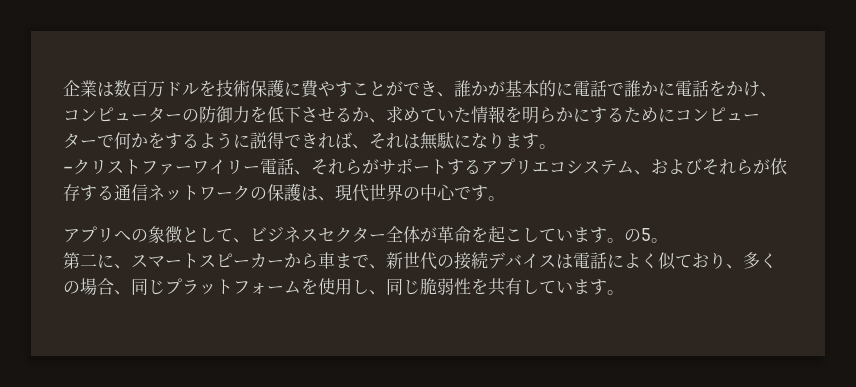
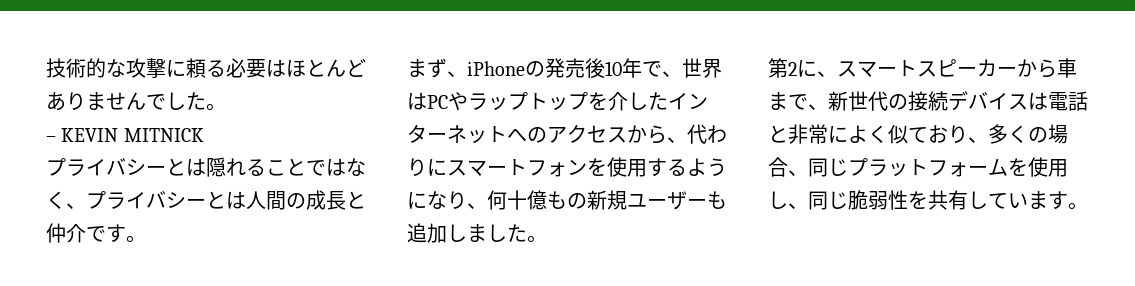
- 企業は数百万ドルを技術保護に費やすことができ、誰かが基本的に電話で誰かに電話をかけ、コンピューターの防御力を低下させるか、求めていた情報を明らかにするためにコンピューターで何かをするように説得できれば、それは無駄になります。
- –クリストファーワイリー電話、それらがサポートするアプリエコシステム、およびそれらが依存する通信ネットワークの保護は、現代世界の中心です。
- アプリへの象徴として、ビジネスセクター全体が革命を起こしています。の5。
+ 技術的な攻撃に頼る必要はほとんどありませんでした。
+ – KEVIN MITNICK
+ プライバシーとは隠れることではなく、プライバシーとは人間の成長と仲介です。
+ まず、iPhoneの発売後10年で、世界はPCやラップトップを介したインターネットへのアクセスから、代わりにスマートフォンを使用するようになり、何十億もの新規ユーザーも追加しました。
- 第二に、スマートスピーカーから車まで、新世代の接続デバイスは電話によく似ており、多くの場合、同じプラットフォームを使用し、同じ脆弱性を共有しています。
+ 第2に、スマートスピーカーから車まで、新世代の接続デバイスは電話と非常によく似ており、多くの場合、同じプラットフォームを使用し、同じ脆弱性を共有しています。

